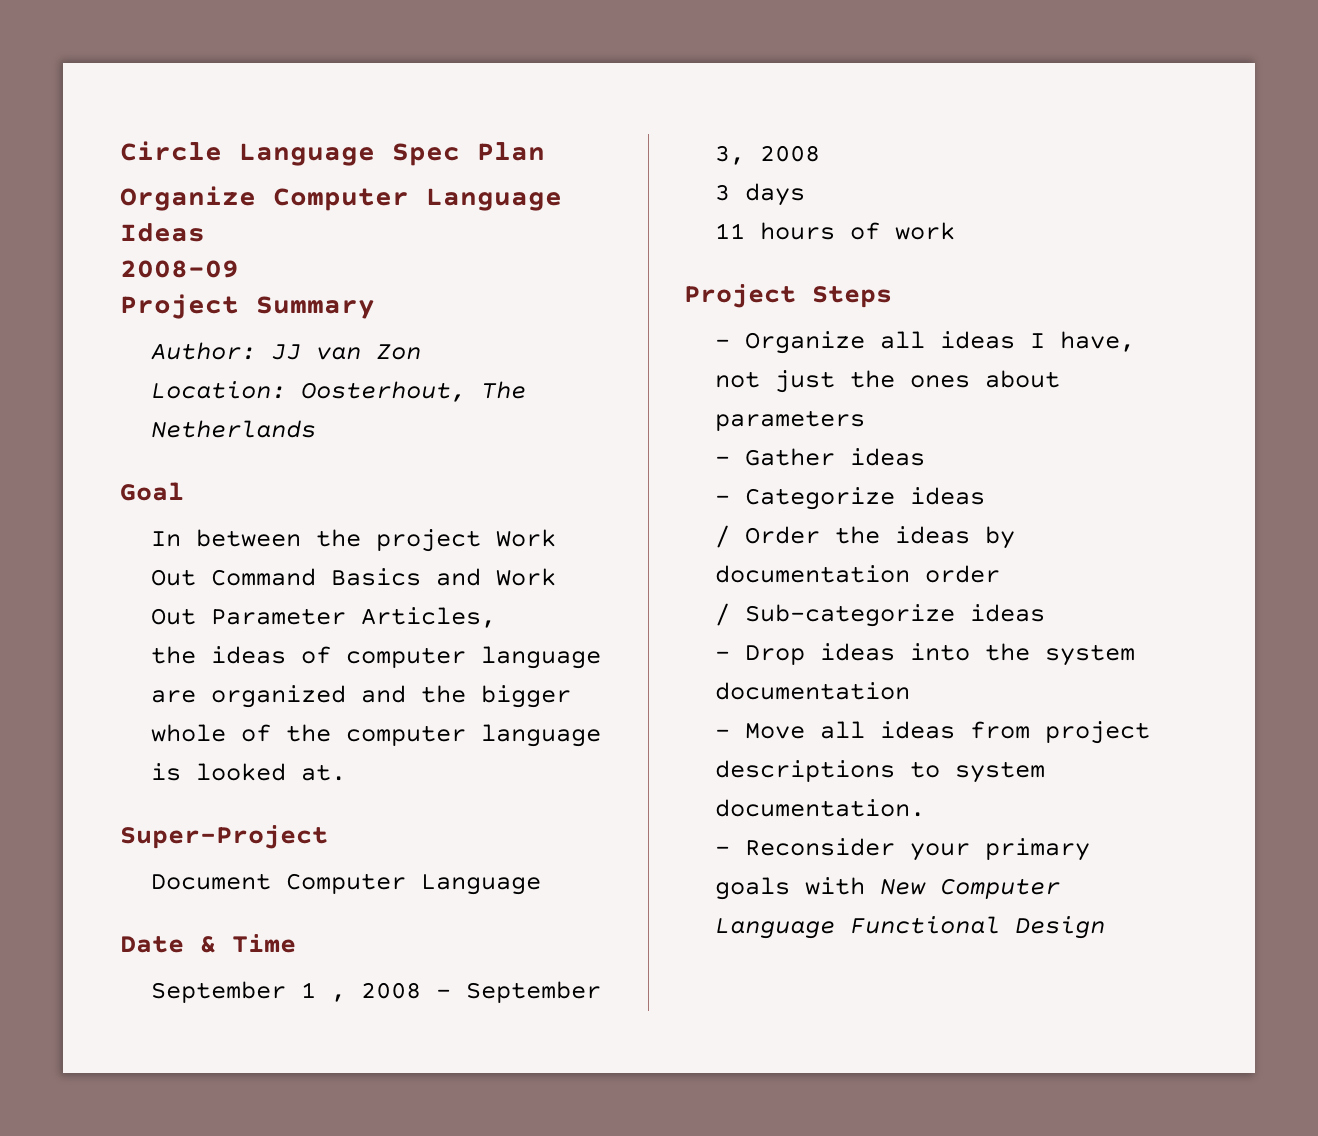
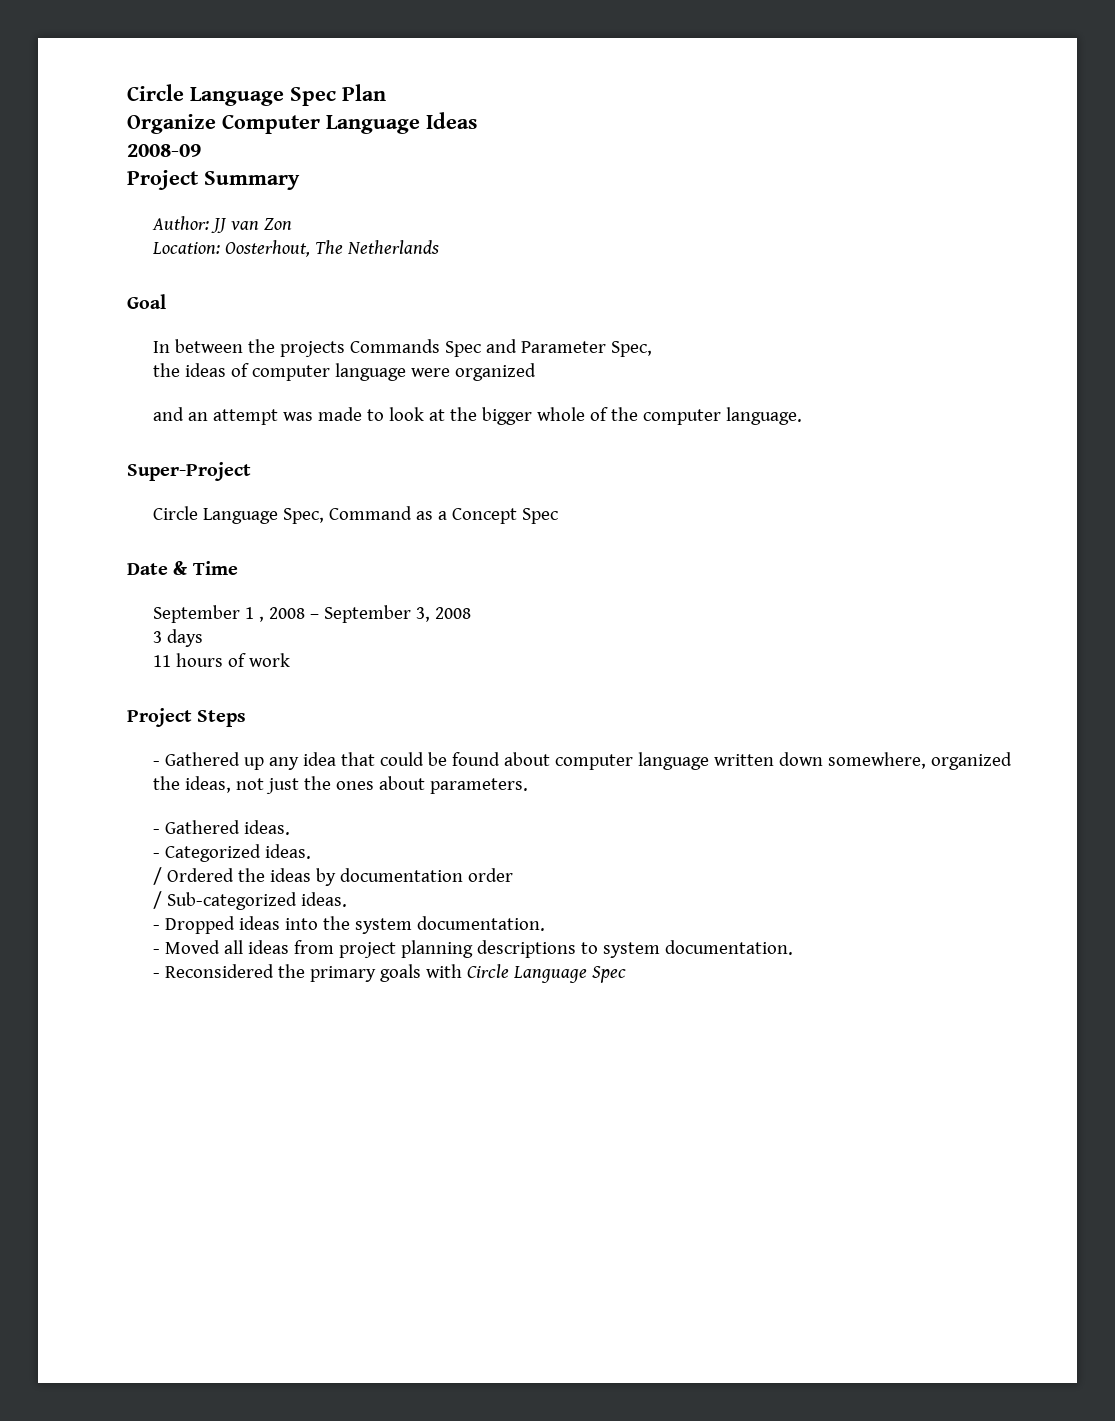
- In between the project Work Out Command Basics and Work Out Parameter Articles,
+ In between the projects Commands Spec and Parameter Spec,
- the ideas of computer language are organized and the bigger whole of the computer language is looked at.
+ the ideas of computer language were organized
+ and an attempt was made to look at the bigger whole of the computer language.
- Document Computer Language
+ Circle Language Spec, Command as a Concept Spec
- - Organize all ideas I have, not just the ones about parameters
- - Gather ideas
- - Categorize ideas
- / Order the ideas by documentation order
+ - Gathered up any idea that could be found about computer language written down somewhere, organized the ideas, not just the ones about parameters.
+ - Gathered ideas.
+ - Categorized ideas.
+ / Ordered the ideas by documentation order
- / Sub-categorize ideas
- - Drop ideas into the system documentation
- - Move all ideas from project descriptions to system documentation.
+ / Sub-categorized ideas.
+ - Dropped ideas into the system documentation.
+ - Moved all ideas from project planning descriptions to system documentation.
- - Reconsider your primary goals with New Computer Language Functional Design
+ - Reconsidered the primary goals with Circle Language Spec

